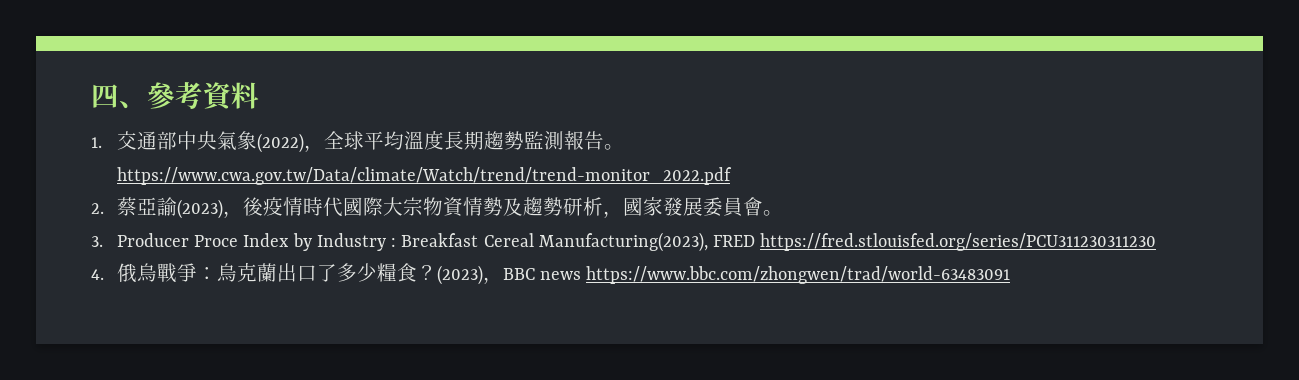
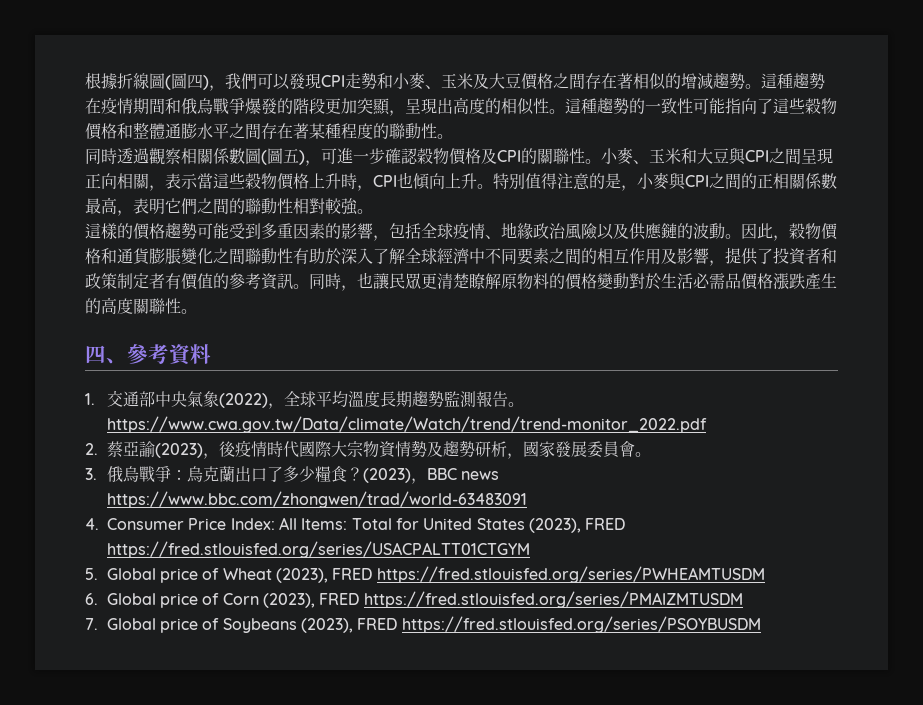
+ 根據折線圖(圖四)，我們可以發現CPI走勢和小麥、玉米及大豆價格之間存在著相似的增減趨勢。這種趨勢在疫情期間和俄烏戰爭爆發的階段更加突顯，呈現出高度的相似性。這種趨勢的一致性可能指向了這些穀物價格和整體通膨水平之間存在著某種程度的聯動性。
+ 同時透過觀察相關係數圖(圖五)，可進一步確認穀物價格及CPI的關聯性。小麥、玉米和大豆與CPI之間呈現正向相關，表示當這些穀物價格上升時，CPI也傾向上升。特別值得注意的是，小麥與CPI之間的正相關係數最高，表明它們之間的聯動性相對較強。
+ 這樣的價格趨勢可能受到多重因素的影響，包括全球疫情、地緣政治風險以及供應鏈的波動。因此，穀物價格和通貨膨脹變化之間聯動性有助於深入了解全球經濟中不同要素之間的相互作用及影響，提供了投資者和政策制定者有價值的參考資訊。同時，也讓民眾更清楚瞭解原物料的價格變動對於生活必需品價格漲跌產生的高度關聯性。
- 3. Producer Proce Index by Industry : Breakfast Cereal Manufacturing(2023), FRED https://fred.stlouisfed.org/series/PCU311230311230
- 4.俄烏戰爭：烏克蘭出口了多少糧食？
+ 3.俄烏戰爭：烏克蘭出口了多少糧食？
+ 4. Consumer Price Index: All Items: Total for United States (2023), FRED https://fred.stlouisfed.org/series/USACPALTT01CTGYM
+ 5. Global price of Wheat (2023), FRED https://fred.stlouisfed.org/series/PWHEAMTUSDM
+ 6. Global price of Corn (2023), FRED https://fred.stlouisfed.org/series/PMAIZMTUSDM
+ 7. Global price of Soybeans (2023), FRED https://fred.stlouisfed.org/series/PSOYBUSDM

